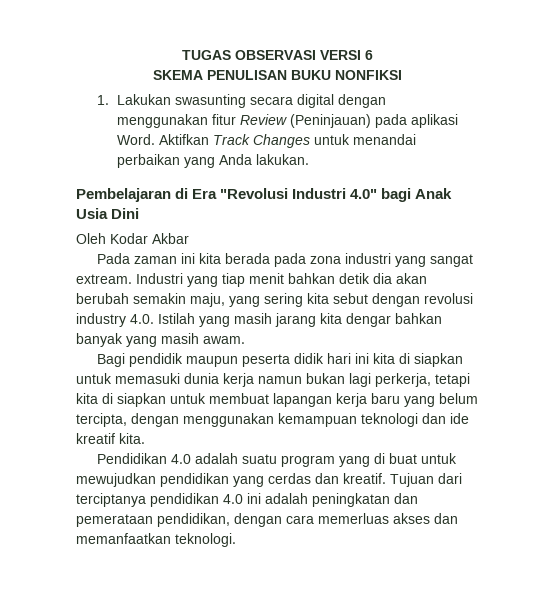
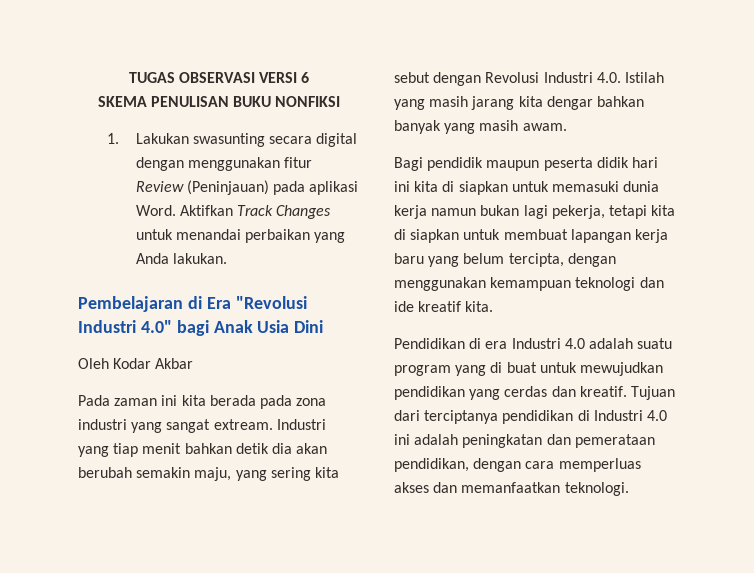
- Industri yang tiap menit bahkan detik dia akan berubah semakin maju, yang sering kita sebut dengan revolusi industry 4.0. Istilah yang masih jarang kita dengar bahkan banyak yang masih awam.
+ Industri yang tiap menit bahkan detik dia akan berubah semakin maju, yang sering kita sebut dengan Revolusi Industri 4.0. Istilah yang masih jarang kita dengar bahkan banyak yang masih awam.
- Bagi pendidik maupun peserta didik hari ini kita di siapkan untuk memasuki dunia kerja namun bukan lagi perkerja, tetapi kita di siapkan untuk membuat lapangan kerja baru yang belum tercipta, dengan menggunakan kemampuan teknologi dan ide kreatif kita.
+ Bagi pendidik maupun peserta didik hari ini kita di siapkan untuk memasuki dunia kerja namun bukan lagi pekerja, tetapi kita di siapkan untuk membuat lapangan kerja baru yang belum tercipta, dengan menggunakan kemampuan teknologi dan ide kreatif kita.
- Pendidikan 4.0 adalah suatu program yang di buat untuk mewujudkan pendidikan yang cerdas dan kreatif.
+ Pendidikan di era Industri 4.0 adalah suatu program yang di buat untuk mewujudkan pendidikan yang cerdas dan kreatif.
- Tujuan dari terciptanya pendidikan 4.0 ini adalah peningkatan dan pemerataan pendidikan, dengan cara memerluas akses dan memanfaatkan teknologi.
+ Tujuan dari terciptanya pendidikan di Industri 4.0 ini adalah peningkatan dan pemerataan pendidikan, dengan cara memperluas akses dan memanfaatkan teknologi.

